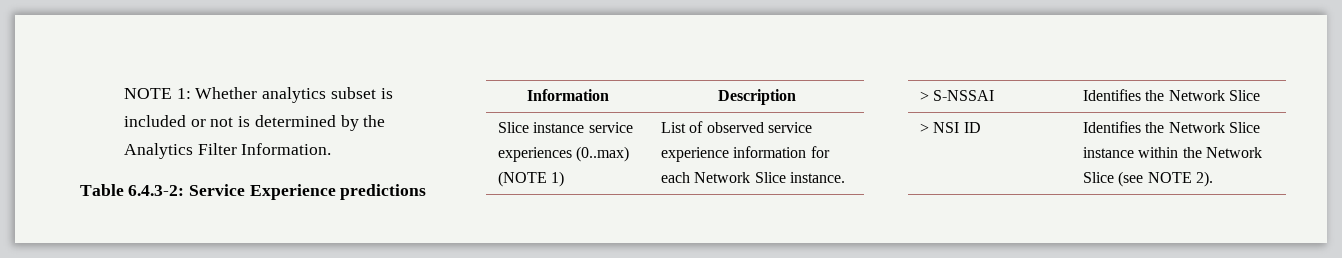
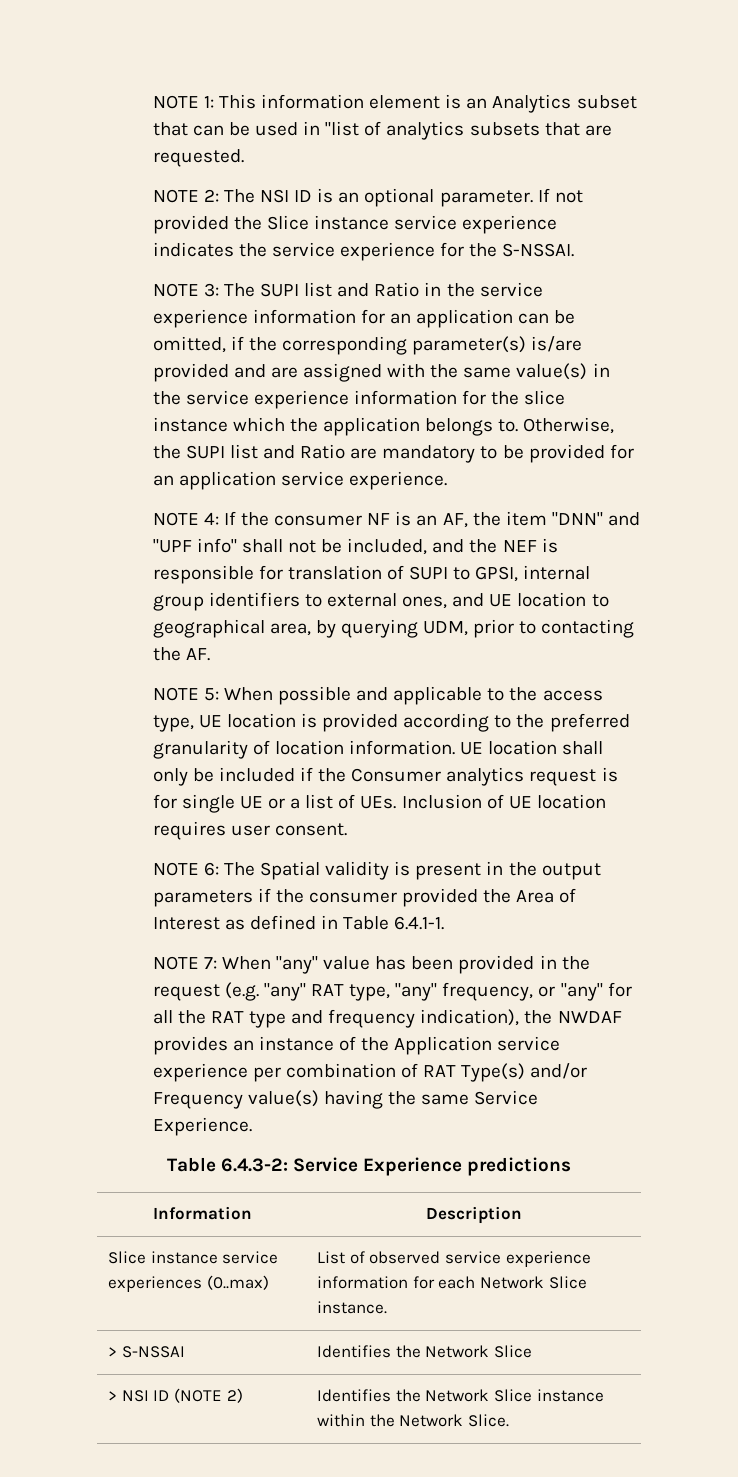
- NOTE 1: Whether analytics subset is included or not is determined by the Analytics Filter Information.
+ NOTE 1: This information element is an Analytics subset that can be used in "list of analytics subsets that are requested.
+ NOTE 2: The NSI ID is an optional parameter. If not provided the Slice instance service experience indicates the service experience for the S-NSSAI.
+ NOTE 3: The SUPI list and Ratio in the service experience information for an application can be omitted, if the corresponding parameter(s) is/are provided and are assigned with the same value(s) in the service experience information for the slice instance which the application belongs to. Otherwise, the SUPI list and Ratio are mandatory to be provided for an application service experience.
+ NOTE 4: If the consumer NF is an AF, the item "DNN" and "UPF info" shall not be included, and the NEF is responsible for translation of SUPI to GPSI, internal group identifiers to external ones, and UE location to geographical area, by querying UDM, prior to contacting the AF.
+ NOTE 5: When possible and applicable to the access type, UE location is provided according to the preferred granularity of location information. UE location shall only be included if the Consumer analytics request is for single UE or a list of UEs. Inclusion of UE location requires user consent.
+ NOTE 6: The Spatial validity is present in the output parameters if the consumer provided the Area of Interest as defined in Table 6.4.1-1.
+ NOTE 7: When "any" value has been provided in the request (e.g. "any" RAT type, "any" frequency, or "any" for all the RAT type and frequency indication), the NWDAF provides an instance of the Application service experience per combination of RAT Type(s) and/or Frequency value(s) having the same Service Experience.
- Slice instance service experiences (0..max) (NOTE 1) | List of observed service experience information for each Network Slice instance.
+ Slice instance service experiences (0..max) | List of observed service experience information for each Network Slice instance.
- > NSI ID | Identifies the Network Slice instance within the Network Slice (see NOTE 2).
+ > NSI ID (NOTE 2) | Identifies the Network Slice instance within the Network Slice.

